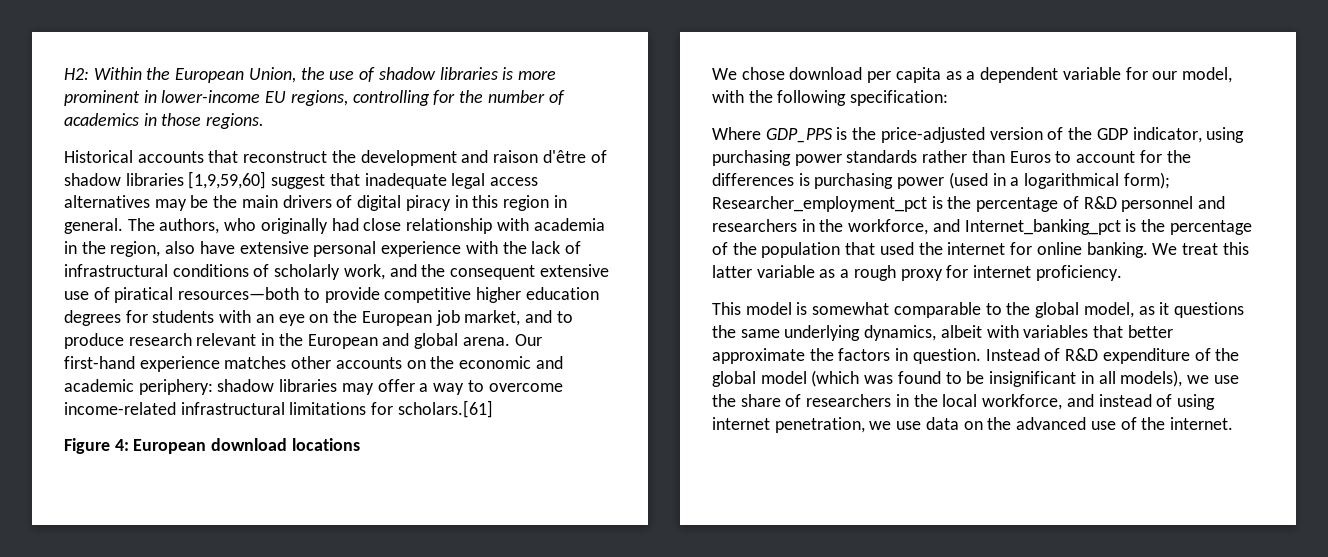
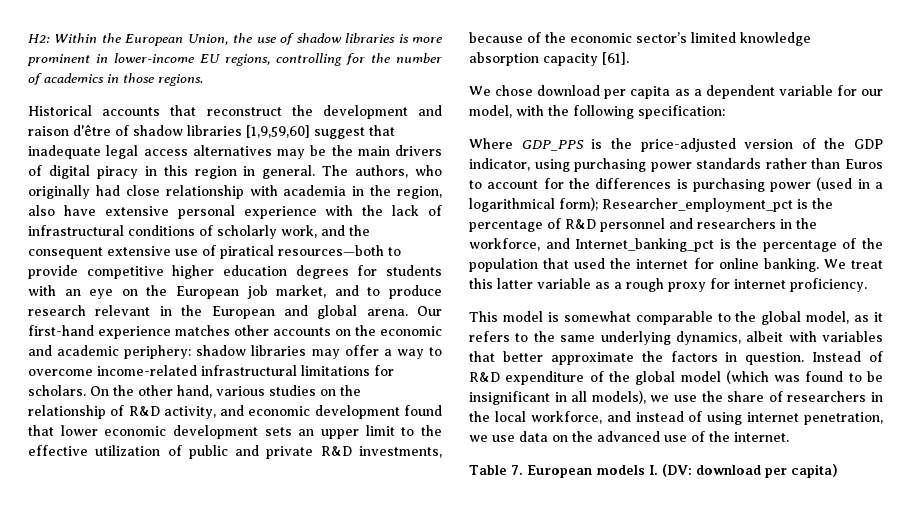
- Our first-hand experience matches other accounts on the economic and academic periphery: shadow libraries may offer a way to overcome income-related infrastructural limitations for scholars.[61]
- Figure 4: European download locations
+ Our first-hand experience matches other accounts on the economic and academic periphery: shadow libraries may offer a way to overcome income-related infrastructural limitations for scholars. On the other hand, various studies on the relationship of R&D activity, and economic development found that lower economic development sets an upper limit to the effective utilization of public and private R&D investments, because of the economic sector’s limited knowledge absorption capacity [61].
- This model is somewhat comparable to the global model, as it questions the same underlying dynamics, albeit with variables that better approximate the factors in question.
+ This model is somewhat comparable to the global model, as it refers to the same underlying dynamics, albeit with variables that better approximate the factors in question.
+ Table 7. European models I. (DV: download per capita)

